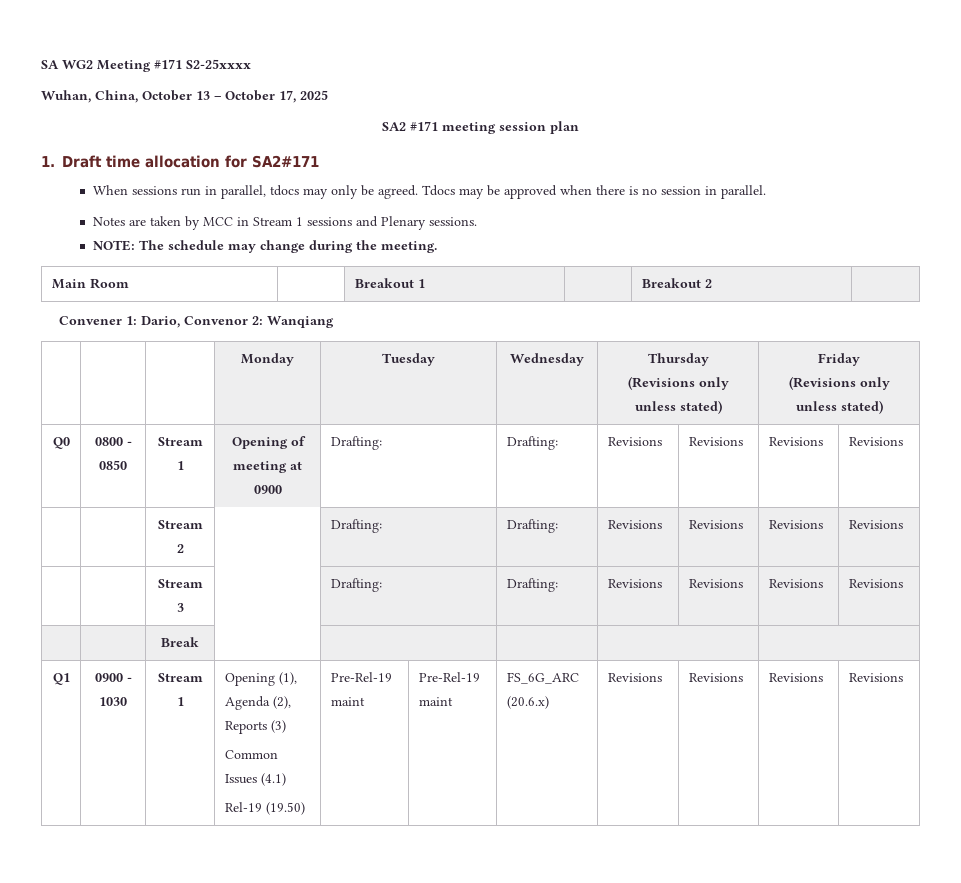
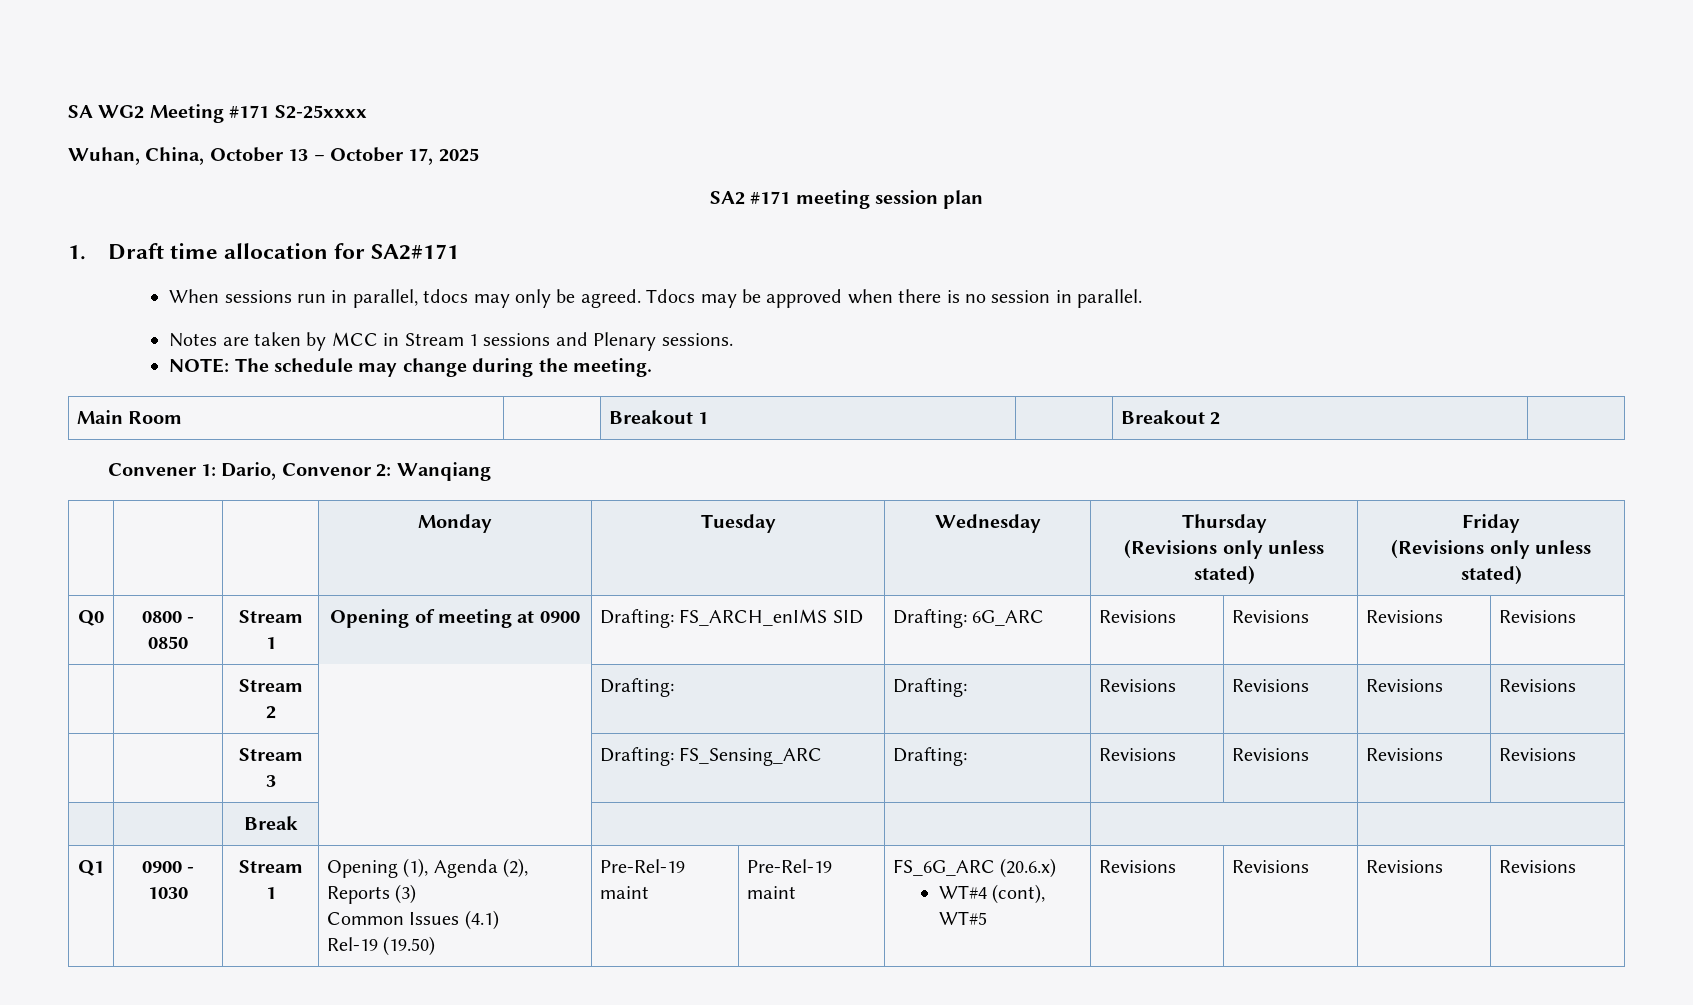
- Q0 | 0800 - 0850 | Stream 1 | Opening of meeting at 0900 | Drafting: | Drafting: | Revisions | Revisions | Revisions | Revisions
+ Q0 | 0800 - 0850 | Stream 1 | Opening of meeting at 0900 | Drafting: FS_ARCH_enIMS SID | Drafting: 6G_ARC | Revisions | Revisions | Revisions | Revisions
- | | Stream 3 | | Drafting: | Drafting: | Revisions | Revisions | Revisions | Revisions
+ | | Stream 3 | | Drafting: FS_Sensing_ARC | Drafting: | Revisions | Revisions | Revisions | Revisions
  Q1 | 0900 - 1030 | Stream 1 | Opening (1), Agenda (2), Reports (3)
  Common Issues (4.1)
- Rel-19 (19.50) | Pre-Rel-19 maint | Pre-Rel-19 maint | FS_6G_ARC (20.6.x) | Revisions | Revisions | Revisions | Revisions
+ Rel-19 (19.50) | Pre-Rel-19 maint | Pre-Rel-19 maint | FS_6G_ARC (20.6.x)
+ WT#4 (cont), WT#5 | Revisions | Revisions | Revisions | Revisions

